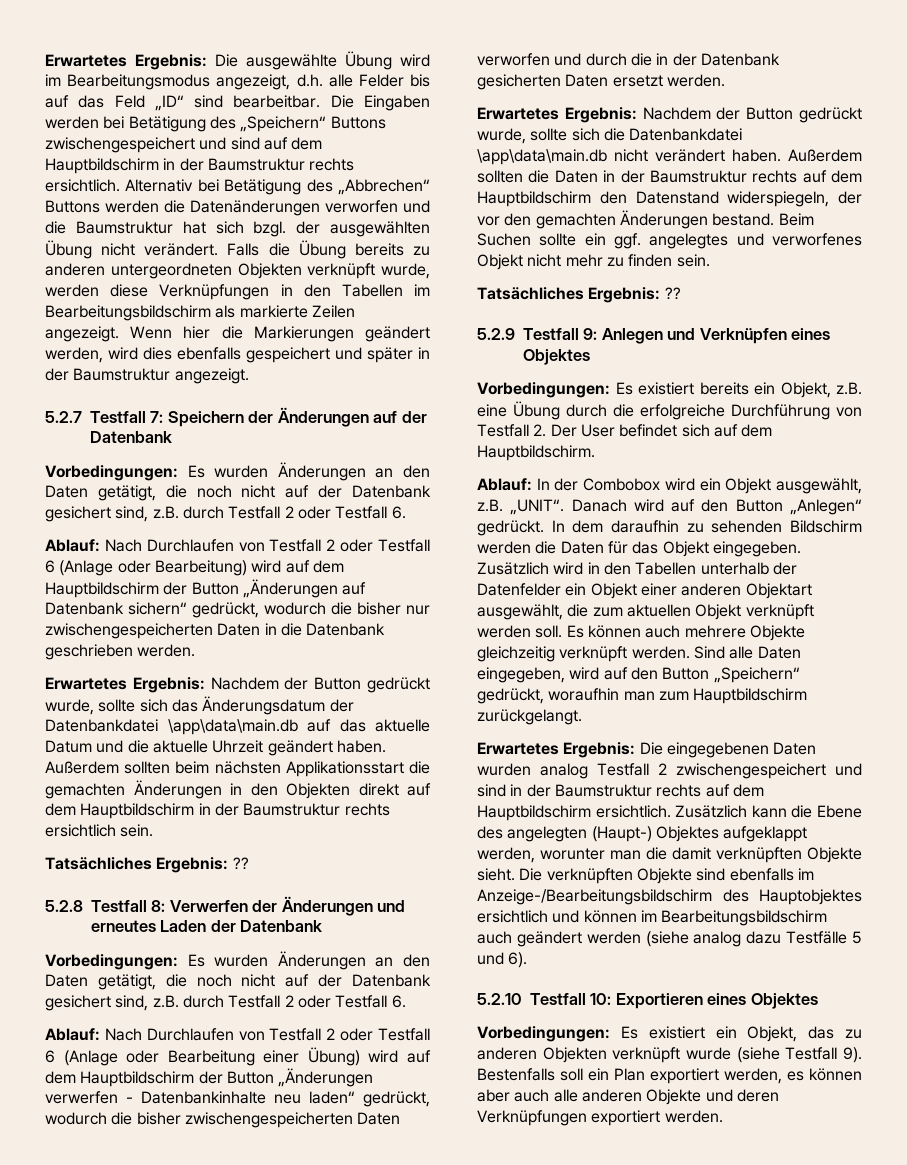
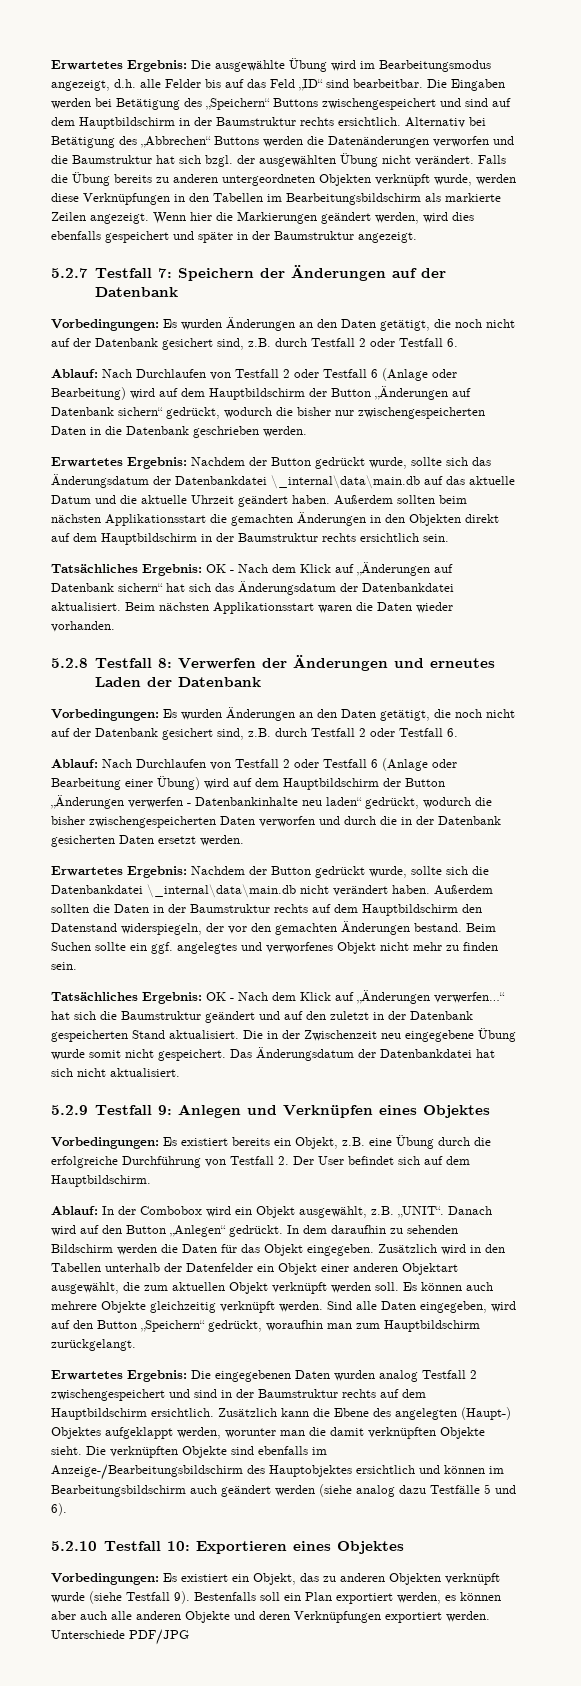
- Erwartetes Ergebnis: Nachdem der Button gedrückt wurde, sollte sich das Änderungsdatum der Datenbankdatei \app\data\main.db auf das aktuelle Datum und die aktuelle Uhrzeit geändert haben.
+ Erwartetes Ergebnis: Nachdem der Button gedrückt wurde, sollte sich das Änderungsdatum der Datenbankdatei \_internal\data\main.db auf das aktuelle Datum und die aktuelle Uhrzeit geändert haben.
  Außerdem sollten beim nächsten Applikationsstart die gemachten Änderungen in den Objekten direkt auf dem Hauptbildschirm in der Baumstruktur rechts ersichtlich sein.
- Tatsächliches Ergebnis: ??
+ Tatsächliches Ergebnis: OK - Nach dem Klick auf „Änderungen auf Datenbank sichern“ hat sich das Änderungsdatum der Datenbankdatei aktualisiert. Beim nächsten Applikationsstart waren die Daten wieder vorhanden.
- Erwartetes Ergebnis: Nachdem der Button gedrückt wurde, sollte sich die Datenbankdatei \app\data\main.db nicht verändert haben.
+ Erwartetes Ergebnis: Nachdem der Button gedrückt wurde, sollte sich die Datenbankdatei \_internal\data\main.db nicht verändert haben.
  Beim Suchen sollte ein ggf. angelegtes und verworfenes Objekt nicht mehr zu finden sein.
- Tatsächliches Ergebnis: ??
+ Tatsächliches Ergebnis: OK - Nach dem Klick auf „Änderungen verwerfen…“ hat sich die Baumstruktur geändert und auf den zuletzt in der Datenbank gespeicherten Stand aktualisiert. Die in der Zwischenzeit neu eingegebene Übung wurde somit nicht gespeichert. Das Änderungsdatum der Datenbankdatei hat sich nicht aktualisiert.
+ Unterschiede PDF/JPG

